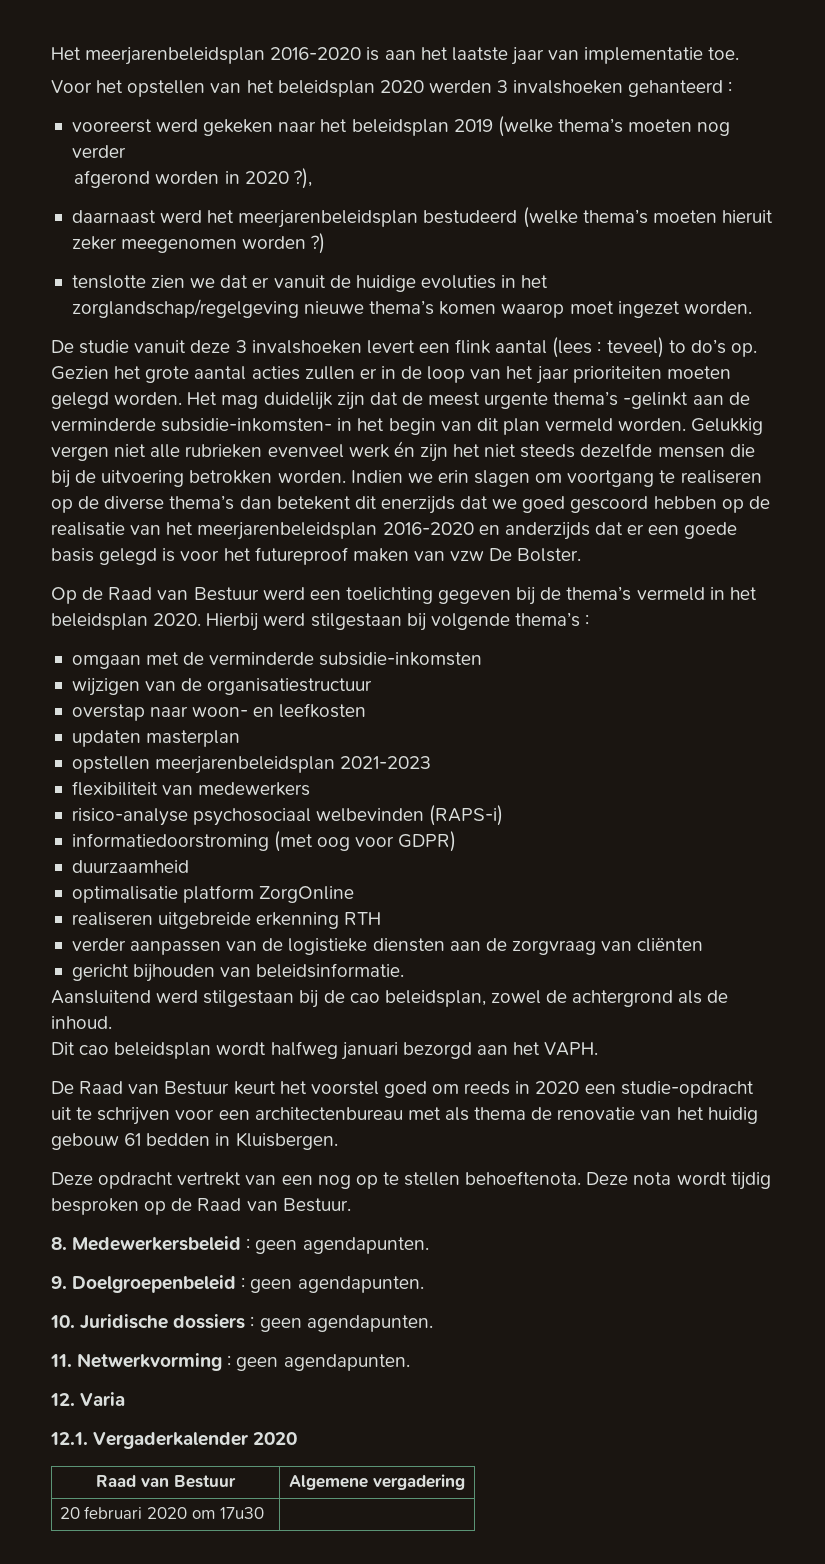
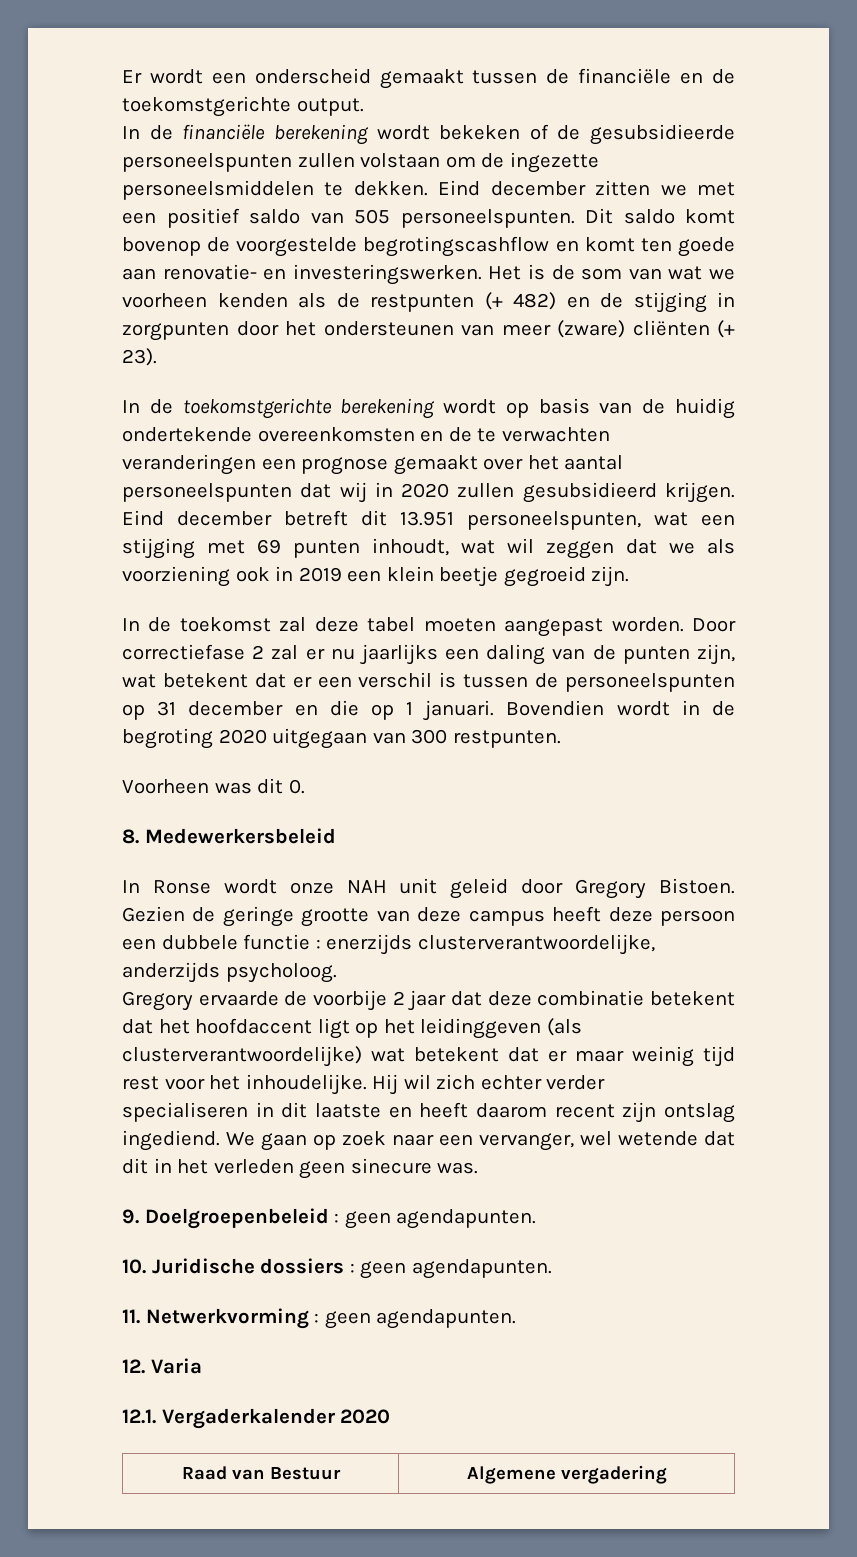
- Het meerjarenbeleidsplan 2016-2020 is aan het laatste jaar van implementatie toe.
- Voor het opstellen van het beleidsplan 2020 werden 3 invalshoeken gehanteerd :
- vooreerst werd gekeken naar het beleidsplan 2019 (welke thema’s moeten nog verder
- afgerond worden in 2020 ?),
- daarnaast werd het meerjarenbeleidsplan bestudeerd (welke thema’s moeten hieruit zeker meegenomen worden ?)
- tenslotte zien we dat er vanuit de huidige evoluties in het zorglandschap/regelgeving nieuwe thema’s komen waarop moet ingezet worden.
- De studie vanuit deze 3 invalshoeken levert een flink aantal (lees : teveel) to do’s op. Gezien het grote aantal acties zullen er in de loop van het jaar prioriteiten moeten gelegd worden. Het mag duidelijk zijn dat de meest urgente thema’s -gelinkt aan de verminderde subsidie-inkomsten- in het begin van dit plan vermeld worden. Gelukkig vergen niet alle rubrieken evenveel werk én zijn het niet steeds dezelfde mensen die bij de uitvoering betrokken worden. Indien we erin slagen om voortgang te realiseren op de diverse thema’s dan betekent dit enerzijds dat we goed gescoord hebben op de realisatie van het meerjarenbeleidsplan 2016-2020 en anderzijds dat er een goede basis gelegd is voor het futureproof maken van vzw De Bolster.
- Op de Raad van Bestuur werd een toelichting gegeven bij de thema’s vermeld in het beleidsplan 2020. Hierbij werd stilgestaan bij volgende thema’s :
- omgaan met de verminderde subsidie-inkomsten
- wijzigen van de organisatiestructuur
- overstap naar woon- en leefkosten
- updaten masterplan
- opstellen meerjarenbeleidsplan 2021-2023
- flexibiliteit van medewerkers
- risico-analyse psychosociaal welbevinden (RAPS-i)
- informatiedoorstroming (met oog voor GDPR)
- duurzaamheid
- optimalisatie platform ZorgOnline
- realiseren uitgebreide erkenning RTH
- verder aanpassen van de logistieke diensten aan de zorgvraag van cliënten
- gericht bijhouden van beleidsinformatie.
- Aansluitend werd stilgestaan bij de cao beleidsplan, zowel de achtergrond als de inhoud.
- Dit cao beleidsplan wordt halfweg januari bezorgd aan het VAPH.
- De Raad van Bestuur keurt het voorstel goed om reeds in 2020 een studie-opdracht uit te schrijven voor een architectenbureau met als thema de renovatie van het huidig gebouw 61 bedden in Kluisbergen.
- Deze opdracht vertrekt van een nog op te stellen behoeftenota. Deze nota wordt tijdig besproken op de Raad van Bestuur.
- 8. Medewerkersbeleid : geen agendapunten.
+ Er wordt een onderscheid gemaakt tussen de financiële en de toekomstgerichte output.
+ In de financiële berekening wordt bekeken of de gesubsidieerde personeelspunten zullen volstaan om de ingezette personeelsmiddelen te dekken. Eind december zitten we met een positief saldo van 505 personeelspunten. Dit saldo komt bovenop de voorgestelde begrotingscashflow en komt ten goede aan renovatie- en investeringswerken. Het is de som van wat we voorheen kenden als de restpunten (+ 482) en de stijging in zorgpunten door het ondersteunen van meer (zware) cliënten (+ 23).
+ In de toekomstgerichte berekening wordt op basis van de huidig ondertekende overeenkomsten en de te verwachten veranderingen een prognose gemaakt over het aantal personeelspunten dat wij in 2020 zullen gesubsidieerd krijgen. Eind december betreft dit 13.951 personeelspunten, wat een stijging met 69 punten inhoudt, wat wil zeggen dat we als voorziening ook in 2019 een klein beetje gegroeid zijn.
+ In de toekomst zal deze tabel moeten aangepast worden. Door correctiefase 2 zal er nu jaarlijks een daling van de punten zijn, wat betekent dat er een verschil is tussen de personeelspunten op 31 december en die op 1 januari. Bovendien wordt in de begroting 2020 uitgegaan van 300 restpunten.
+ Voorheen was dit 0.
+ 8. Medewerkersbeleid
+ In Ronse wordt onze NAH unit geleid door Gregory Bistoen. Gezien de geringe grootte van deze campus heeft deze persoon een dubbele functie : enerzijds clusterverantwoordelijke, anderzijds psycholoog.
+ Gregory ervaarde de voorbije 2 jaar dat deze combinatie betekent dat het hoofdaccent ligt op het leidinggeven (als clusterverantwoordelijke) wat betekent dat er maar weinig tijd rest voor het inhoudelijke. Hij wil zich echter verder specialiseren in dit laatste en heeft daarom recent zijn ontslag ingediend. We gaan op zoek naar een vervanger, wel wetende dat dit in het verleden geen sinecure was.
- 20 februari 2020 om 17u30 |

